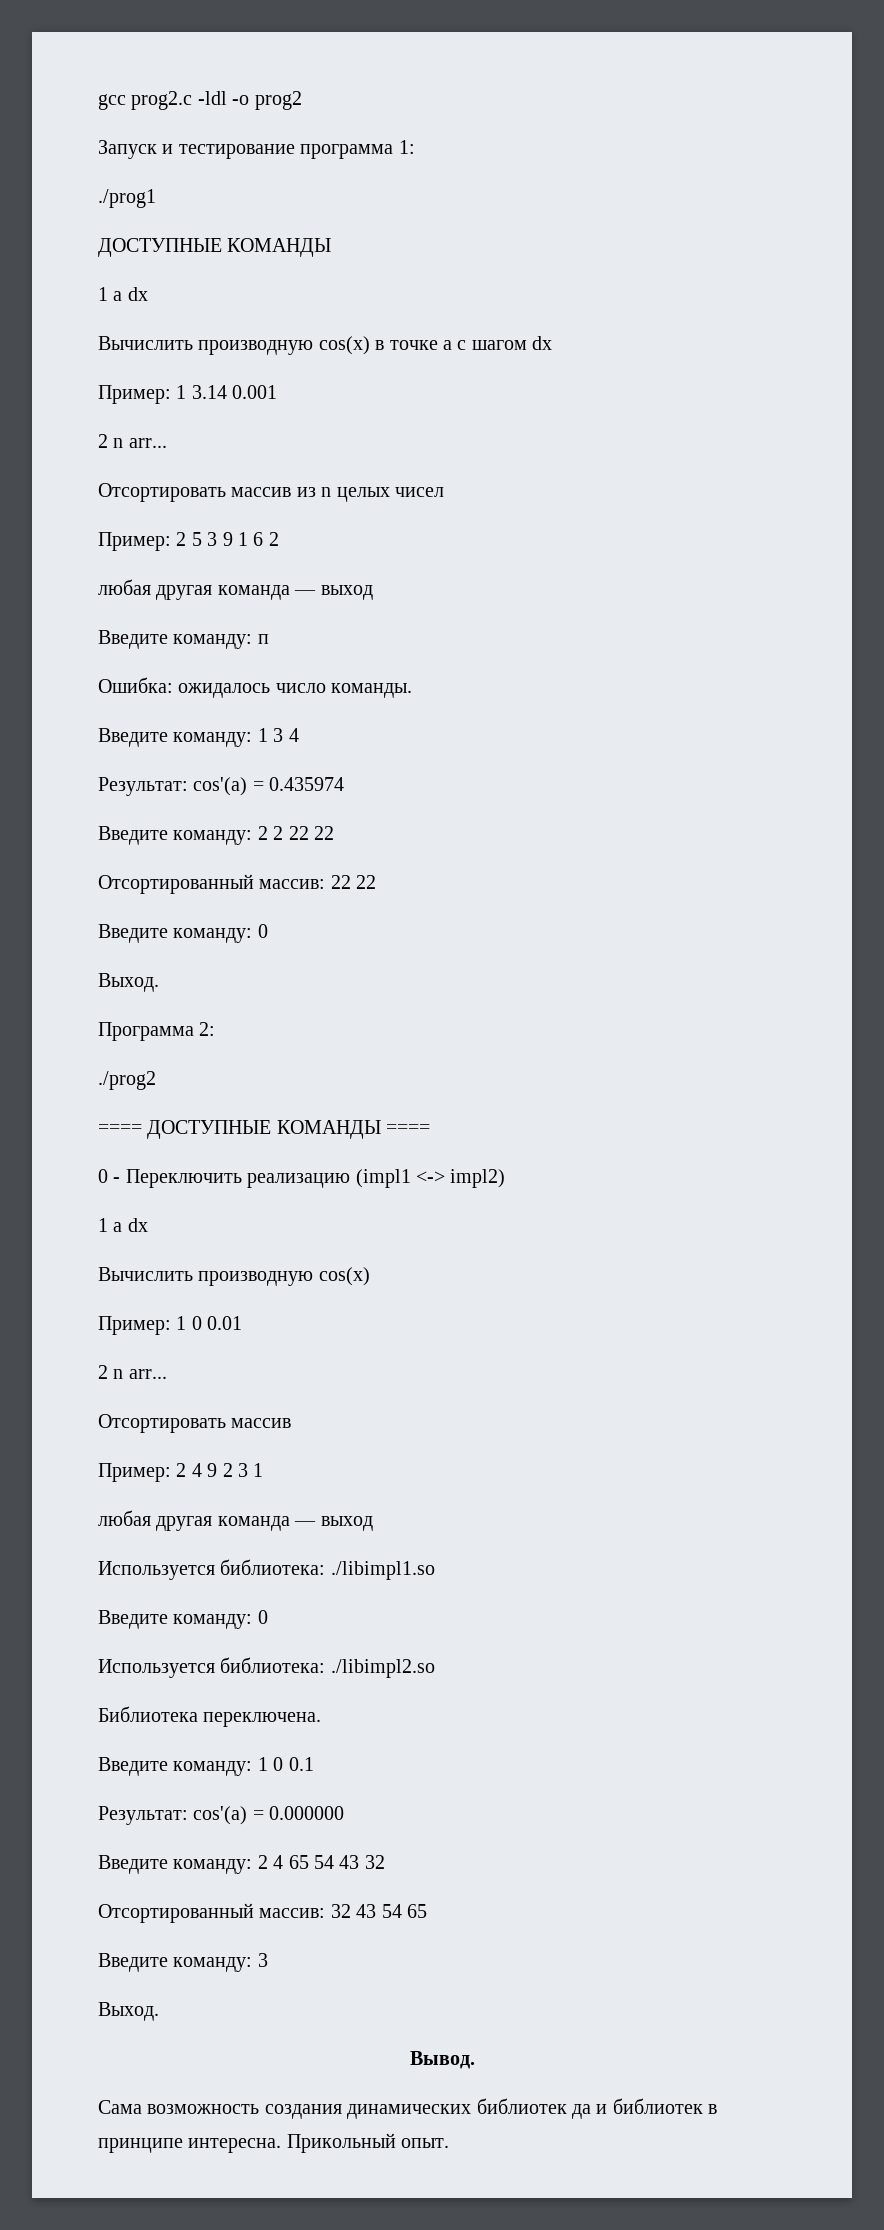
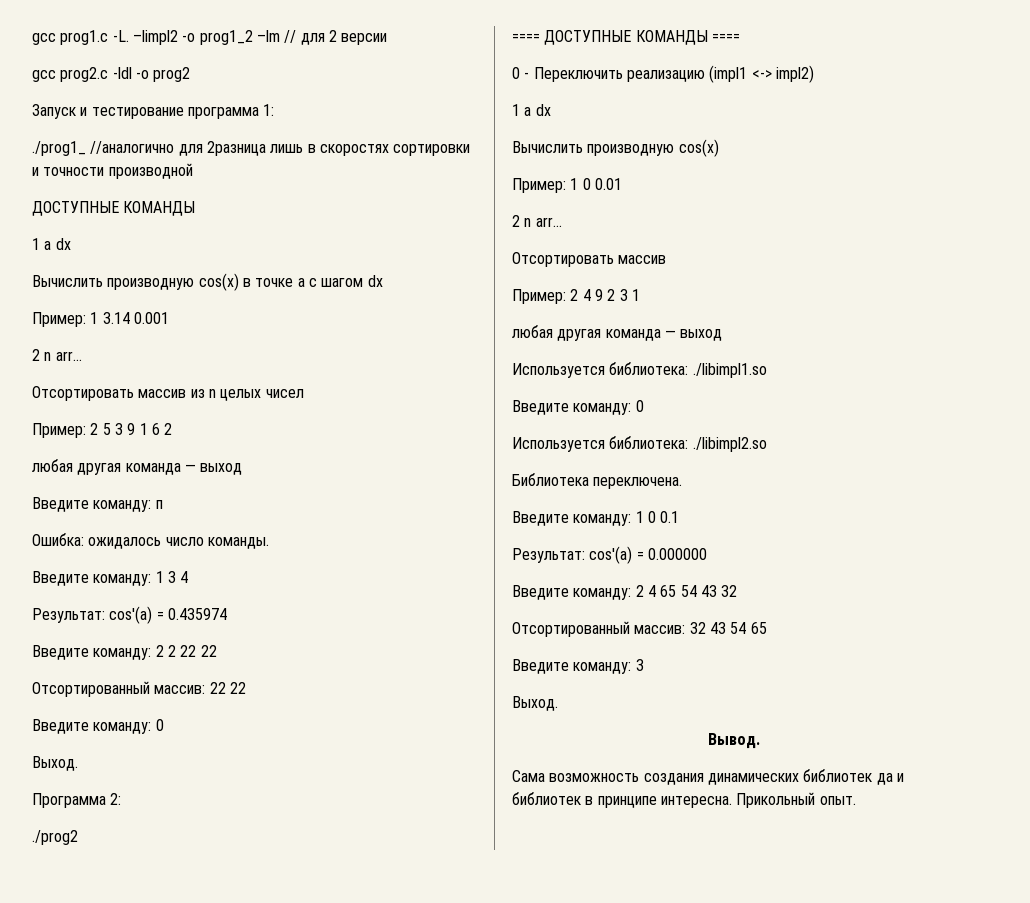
+ gcc prog1.c -L. –limpl2 -o prog1_2 –lm // для 2 версии
- ./prog1
+ ./prog1_ //аналогично для 2разница лишь в скоростях сортировки и точности производной

